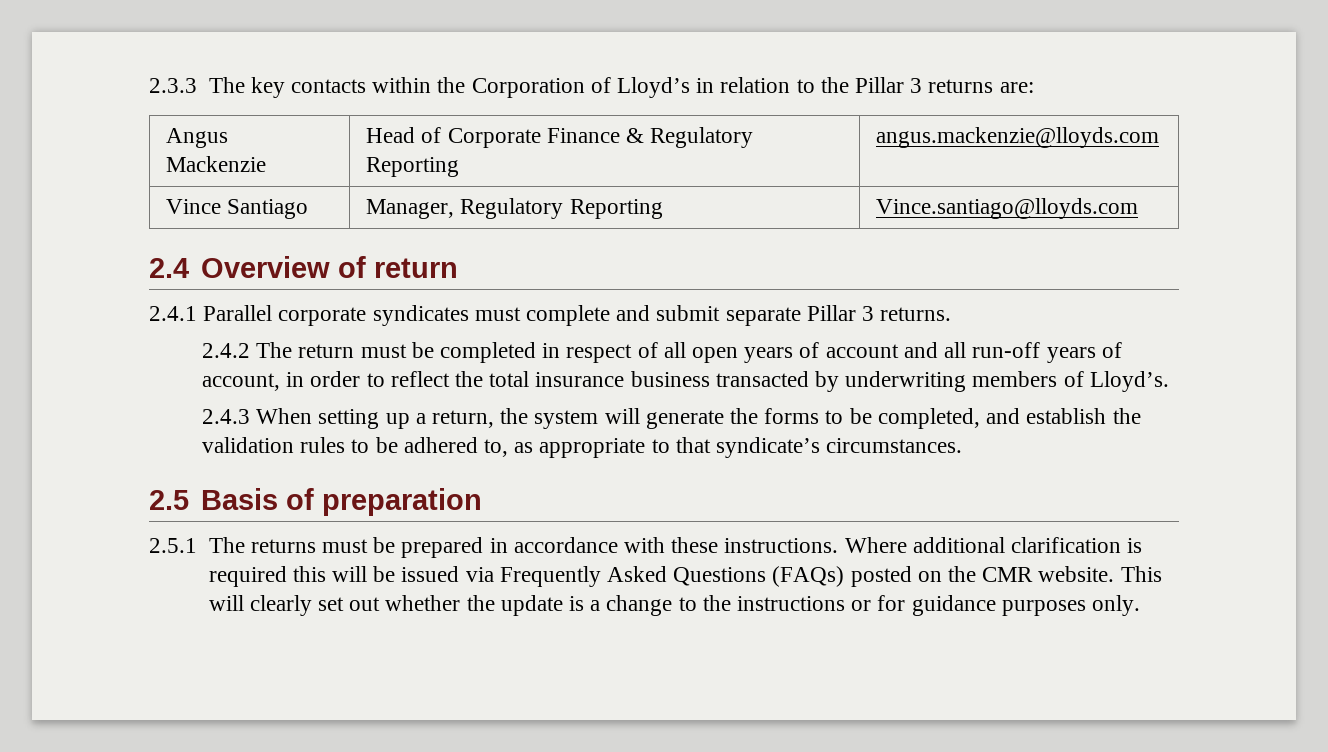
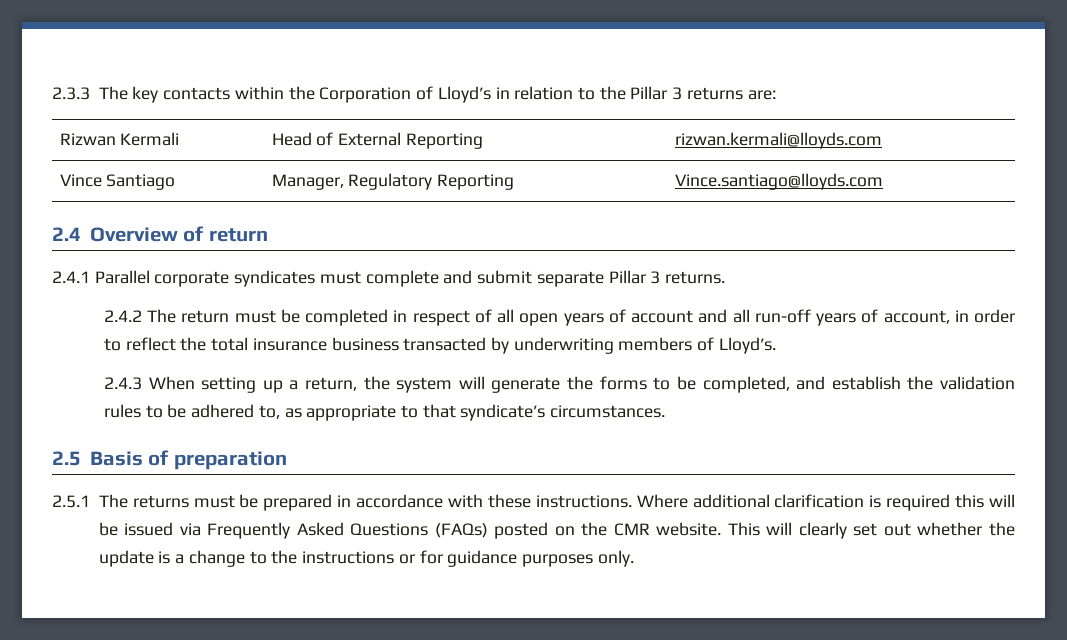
- Angus Mackenzie | Head of Corporate Finance & Regulatory Reporting | angus.mackenzie@lloyds.com
+ Rizwan Kermali | Head of External Reporting | rizwan.kermali@lloyds.com

